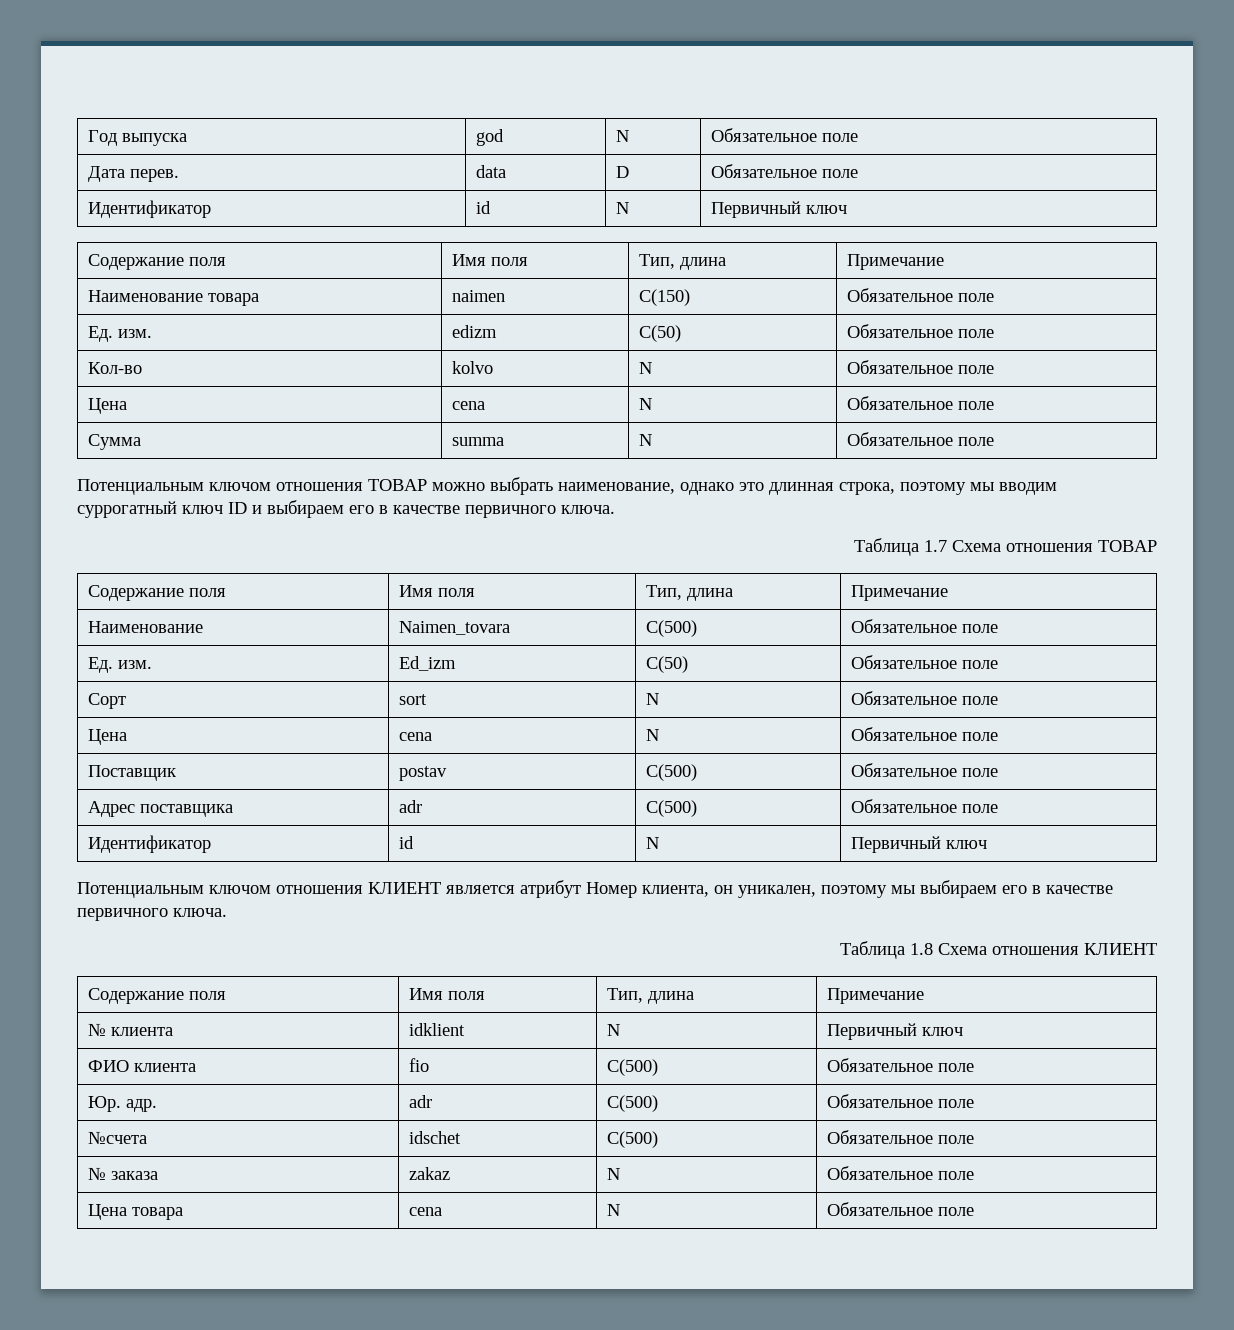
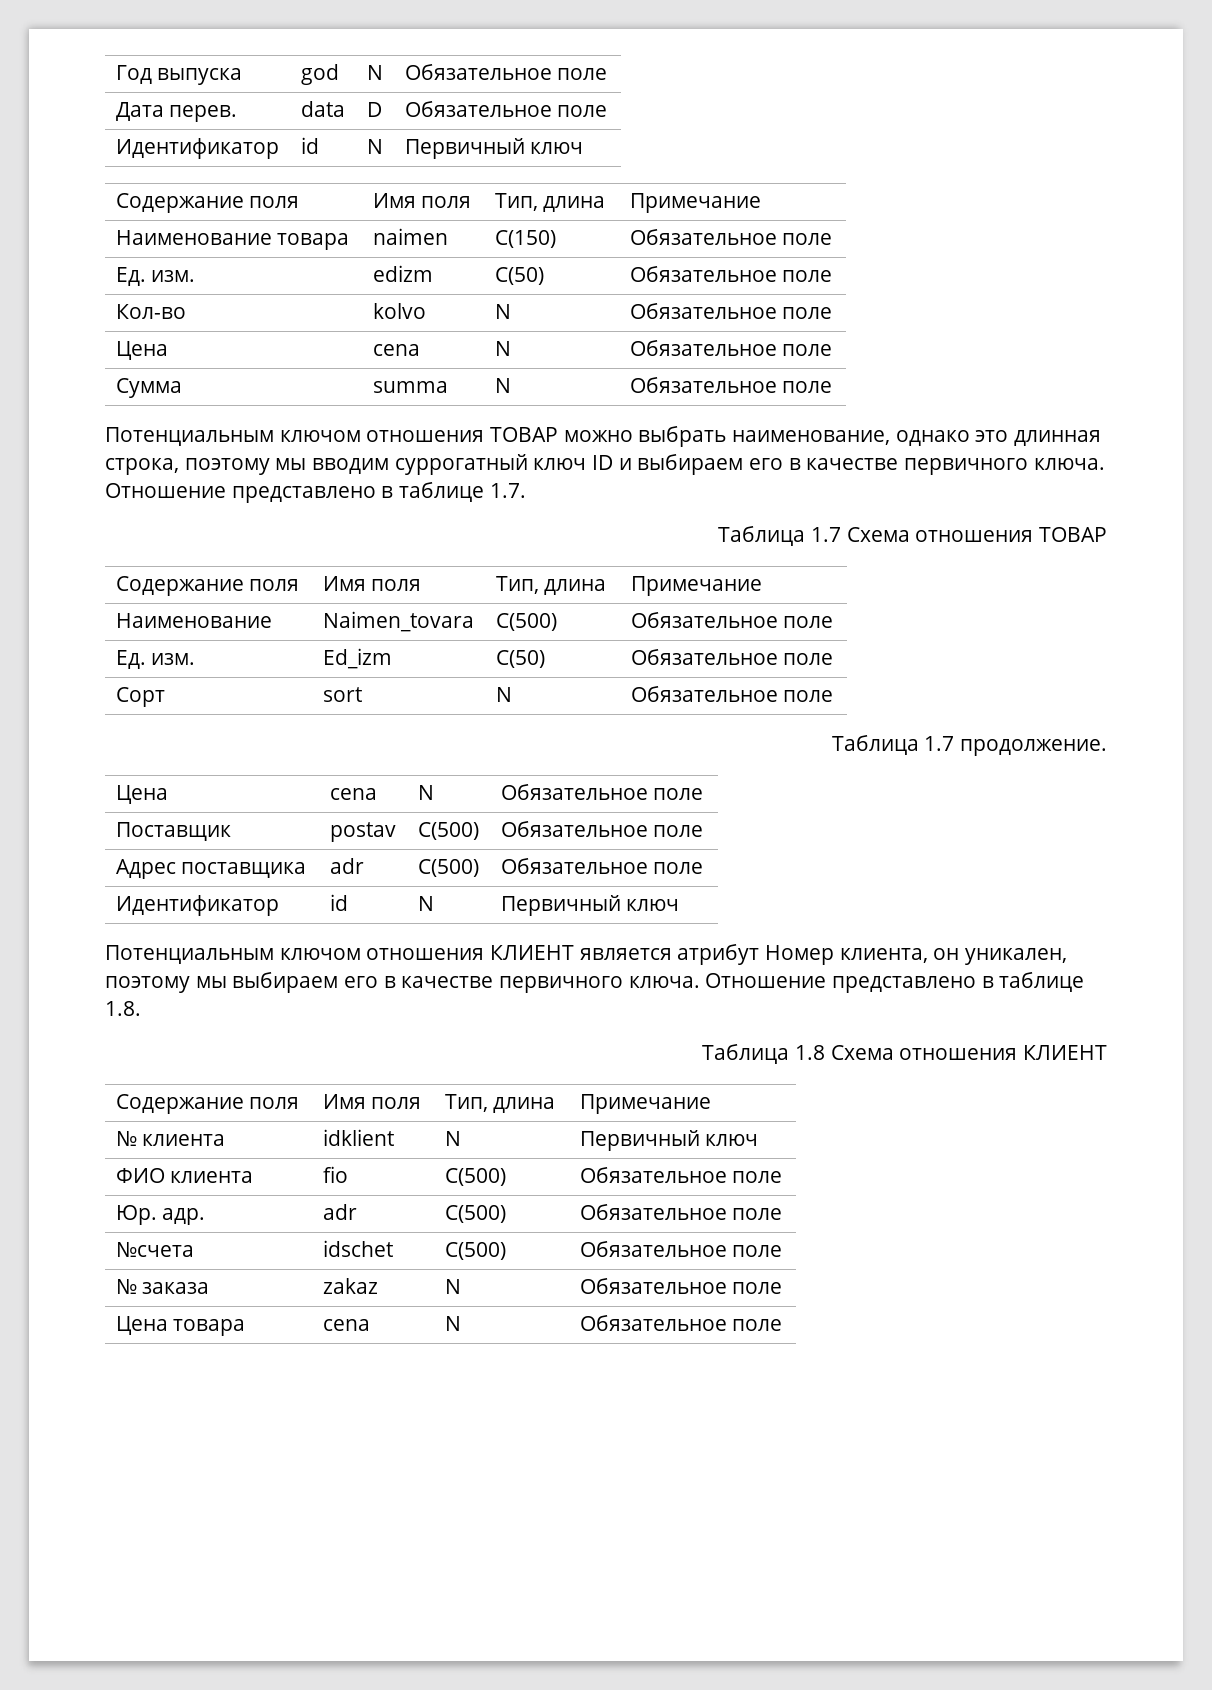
+ Отношение представлено в таблице 1.7.
+ Таблица 1.7 продолжение.
+ Отношение представлено в таблице 1.8.

